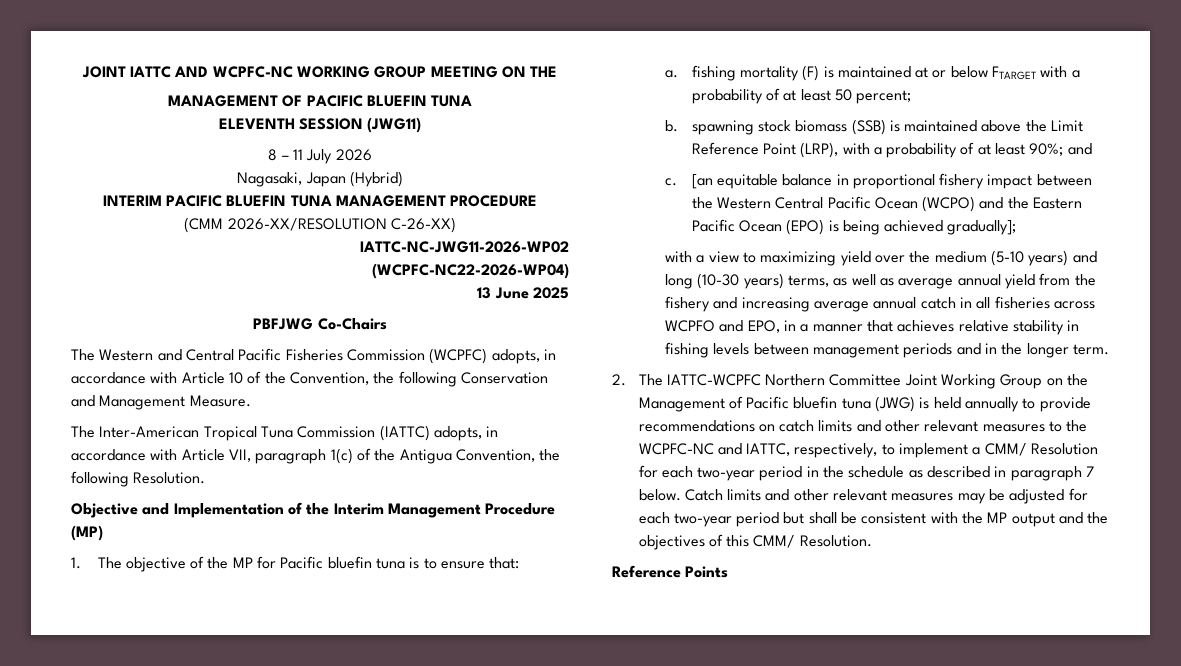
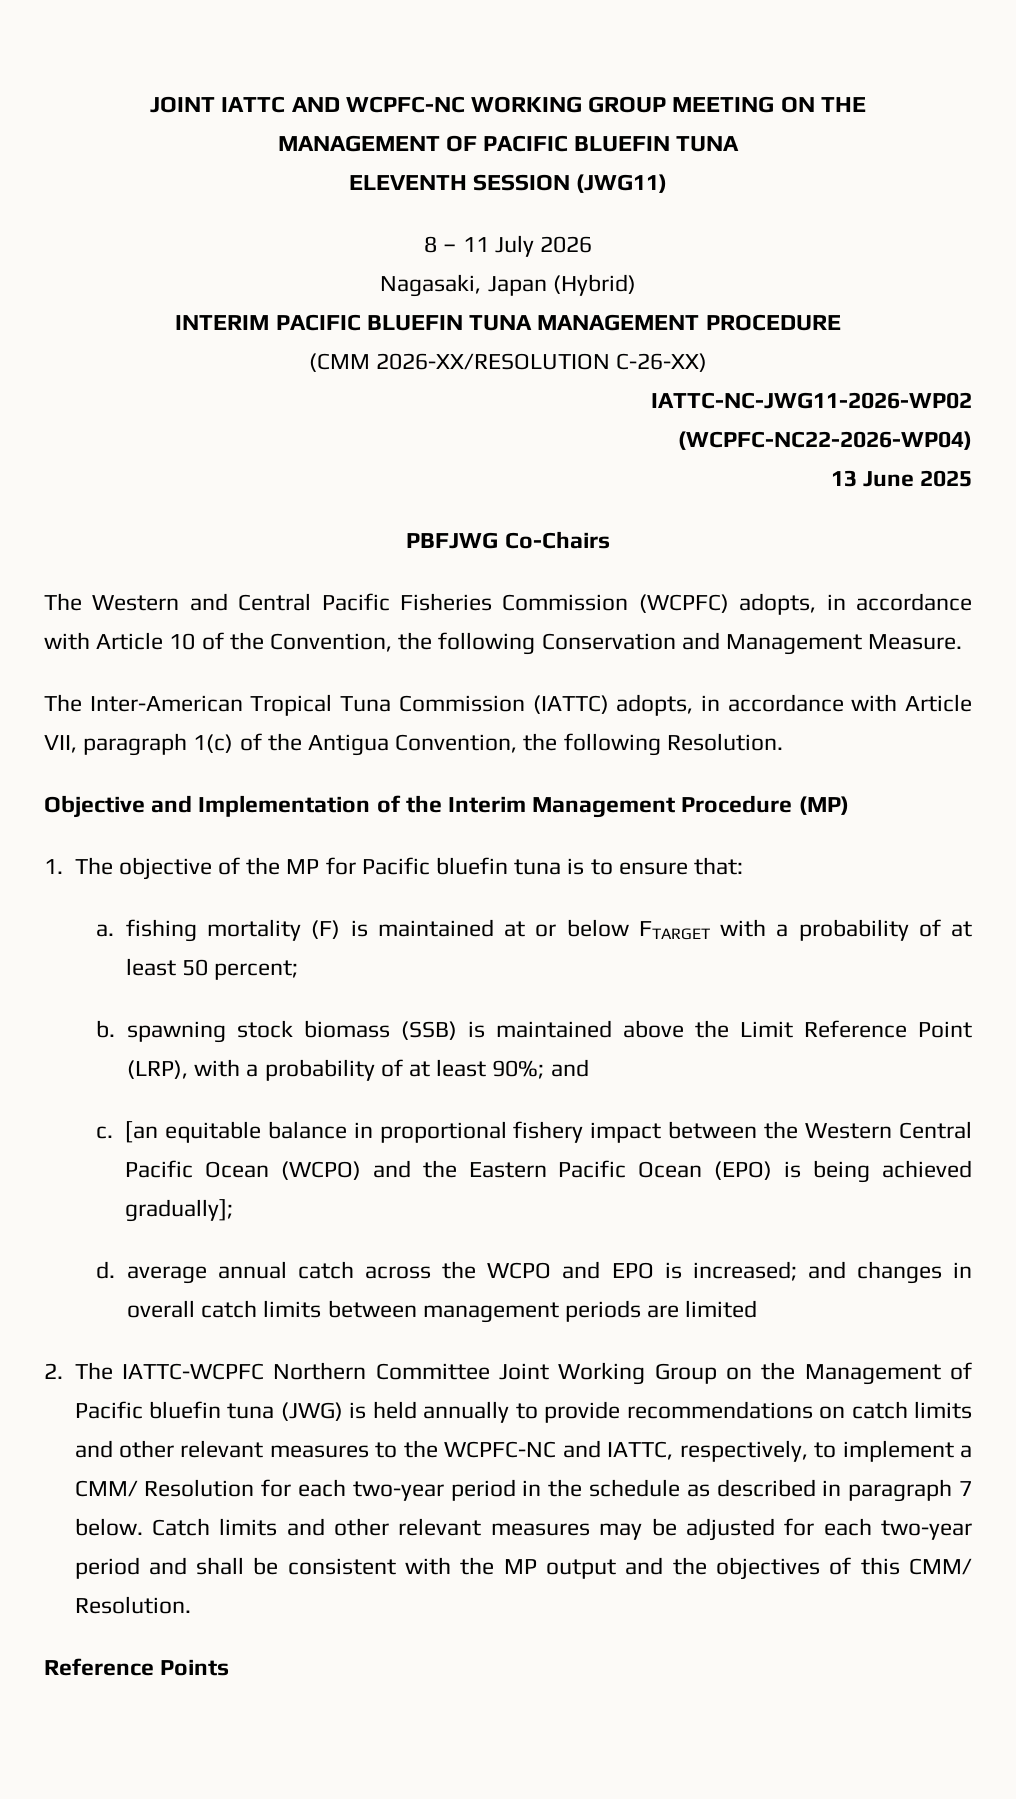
- with a view to maximizing yield over the medium (5-10 years) and long (10-30 years) terms, as well as average annual yield from the fishery and increasing average annual catch in all fisheries across WCPFO and EPO, in a manner that achieves relative stability in fishing levels between management periods and in the longer term.
+ d. average annual catch across the WCPO and EPO is increased; and changes in overall catch limits between management periods are limited
- Catch limits and other relevant measures may be adjusted for each two-year period but shall be consistent with the MP output and the objectives of this CMM/ Resolution.
+ Catch limits and other relevant measures may be adjusted for each two-year period and shall be consistent with the MP output and the objectives of this CMM/ Resolution.

